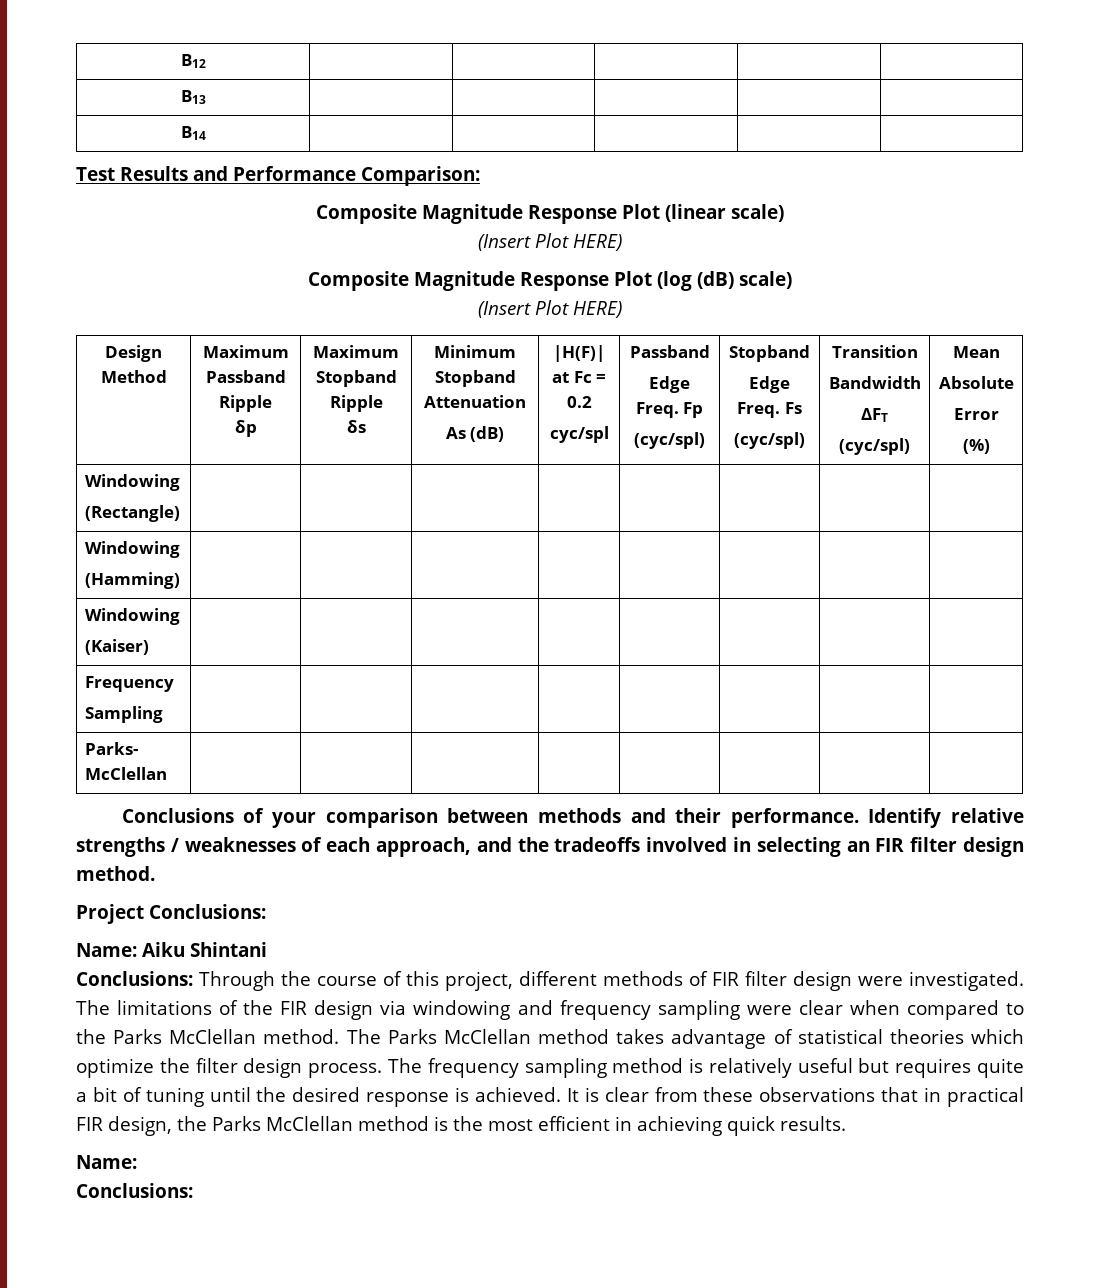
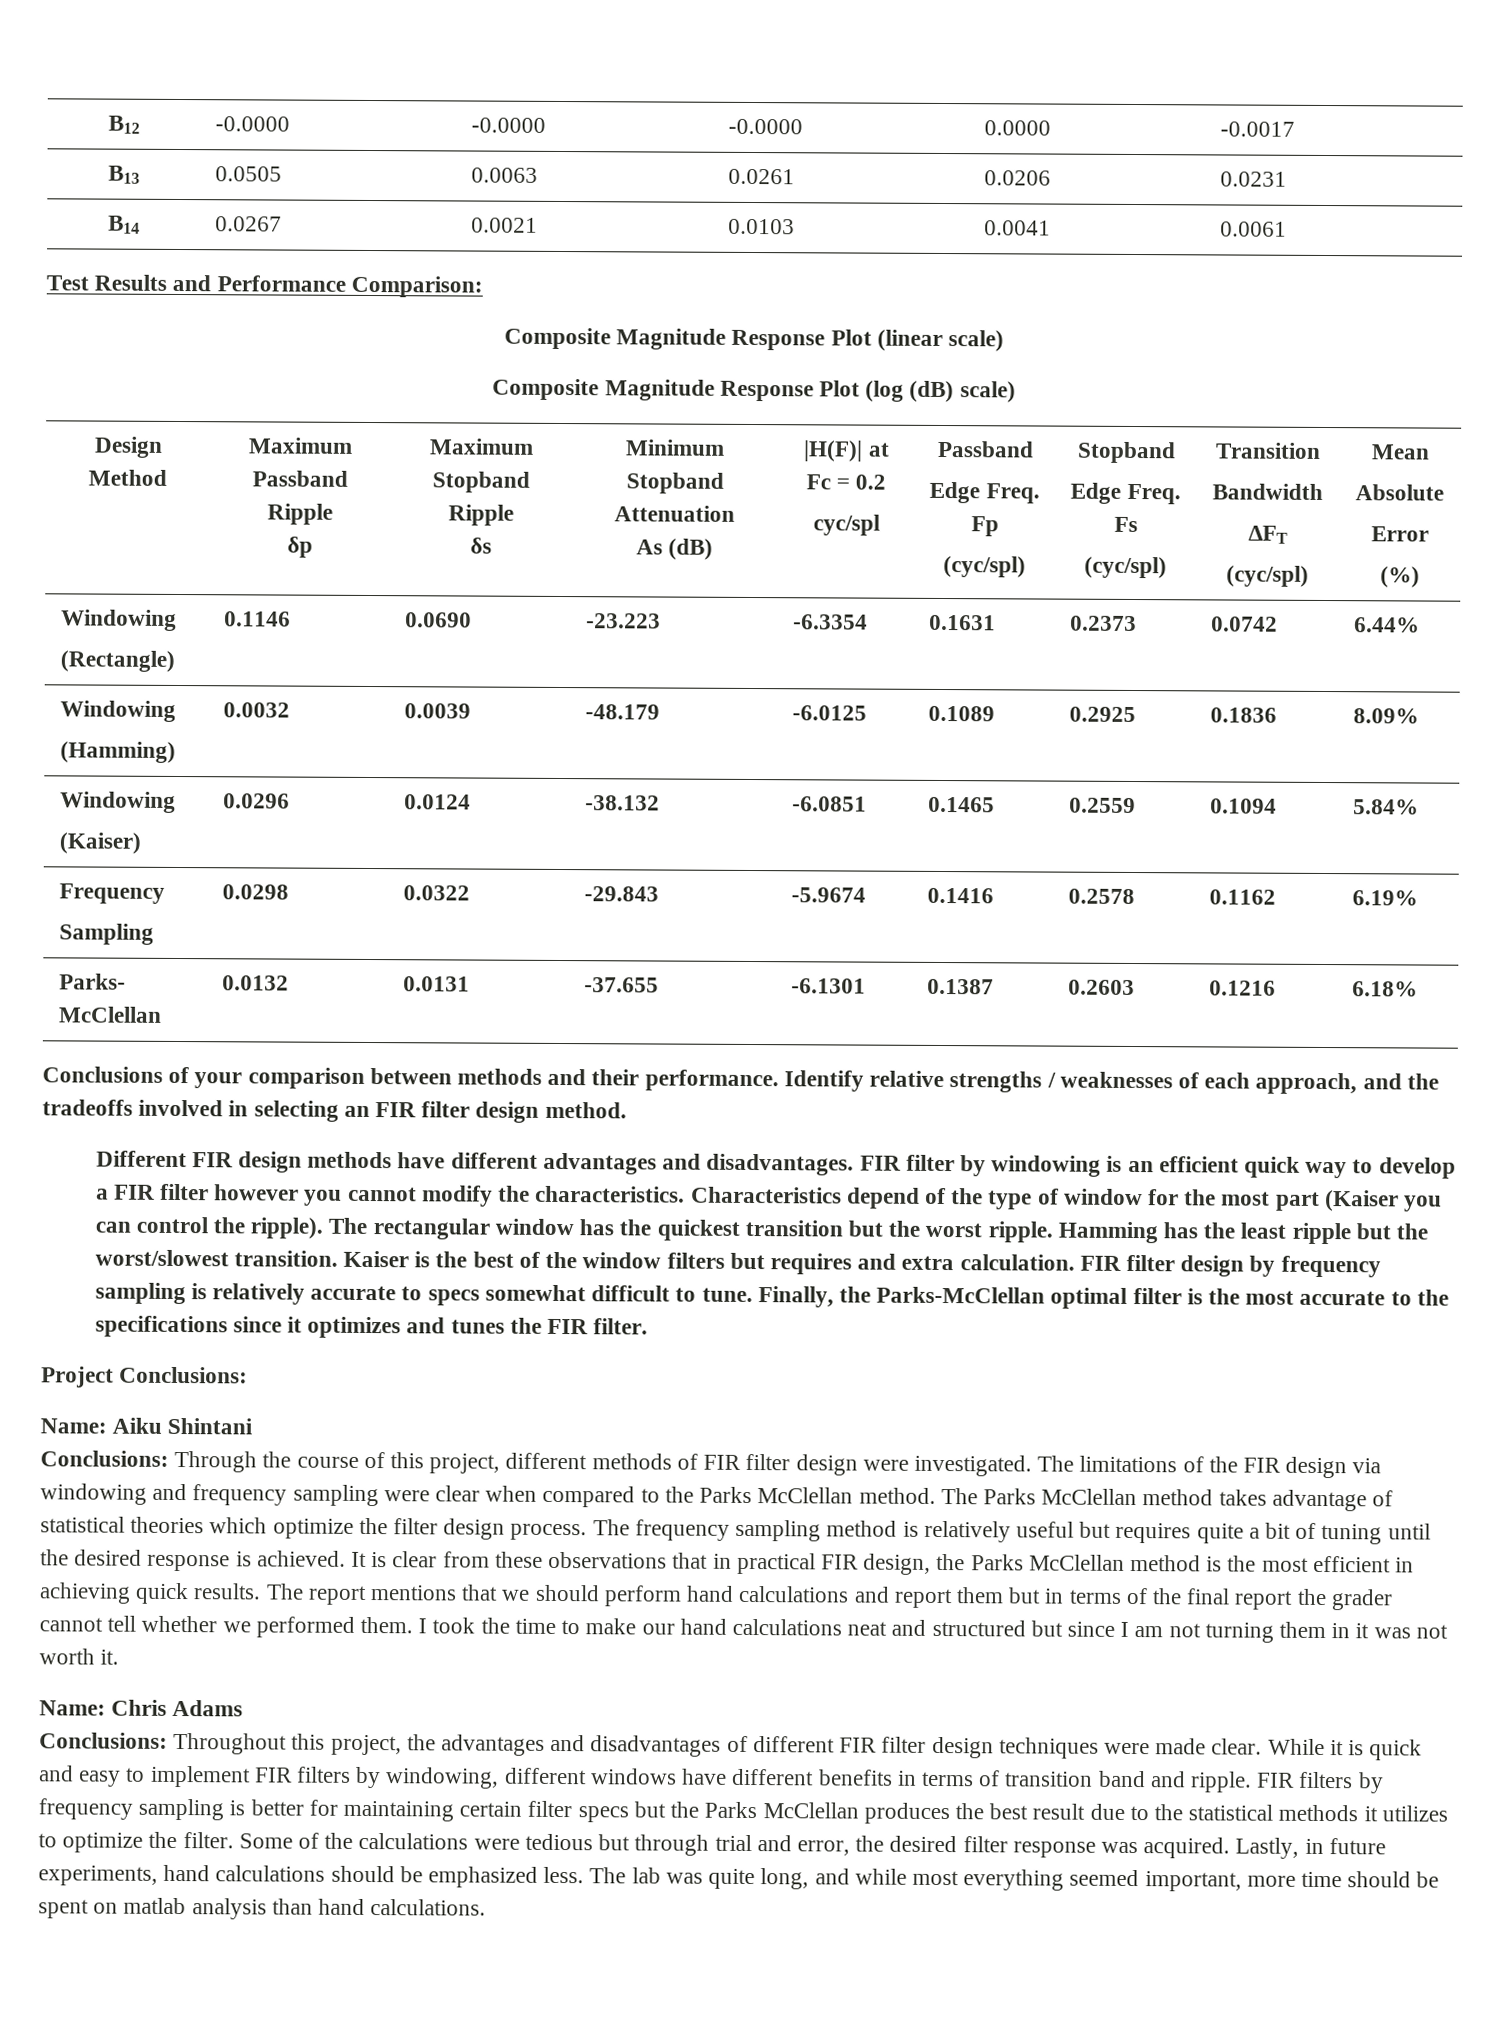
- B12 | | | | |
- B13 | | | | |
- B14 | | | | |
+ B12 | -0.0000 | -0.0000 | -0.0000 | 0.0000 | -0.0017
+ B13 | 0.0505 | 0.0063 | 0.0261 | 0.0206 | 0.0231
+ B14 | 0.0267 | 0.0021 | 0.0103 | 0.0041 | 0.0061
  Composite Magnitude Response Plot (linear scale)
- (Insert Plot HERE)
  Composite Magnitude Response Plot (log (dB) scale)
- (Insert Plot HERE)
  Design Method | Maximum Passband Ripple
  δp | Maximum Stopband Ripple
  δs | Minimum Stopband Attenuation
  As (dB) | |H(F)| at Fc = 0.2
  cyc/spl | Passband
  Edge Freq. Fp
  (cyc/spl) | Stopband
  Edge Freq. Fs
  (cyc/spl) | Transition
  Bandwidth
  ΔFT
  (cyc/spl) | Mean
  Absolute
  Error
  (%)
  Windowing
- (Rectangle) | | | | | | | |
+ (Rectangle) | 0.1146 | 0.0690 | -23.223 | -6.3354 | 0.1631 | 0.2373 | 0.0742 | 6.44%
  Windowing
- (Hamming) | | | | | | | |
+ (Hamming) | 0.0032 | 0.0039 | -48.179 | -6.0125 | 0.1089 | 0.2925 | 0.1836 | 8.09%
  Windowing
- (Kaiser) | | | | | | | |
+ (Kaiser) | 0.0296 | 0.0124 | -38.132 | -6.0851 | 0.1465 | 0.2559 | 0.1094 | 5.84%
  Frequency
- Sampling | | | | | | | |
- Parks- McClellan | | | | | | | |
+ Sampling | 0.0298 | 0.0322 | -29.843 | -5.9674 | 0.1416 | 0.2578 | 0.1162 | 6.19%
+ Parks- McClellan | 0.0132 | 0.0131 | -37.655 | -6.1301 | 0.1387 | 0.2603 | 0.1216 | 6.18%
+ Different FIR design methods have different advantages and disadvantages. FIR filter by windowing is an efficient quick way to develop a FIR filter however you cannot modify the characteristics. Characteristics depend of the type of window for the most part (Kaiser you can control the ripple). The rectangular window has the quickest transition but the worst ripple. Hamming has the least ripple but the worst/slowest transition. Kaiser is the best of the window filters but requires and extra calculation. FIR filter design by frequency sampling is relatively accurate to specs somewhat difficult to tune. Finally, the Parks-McClellan optimal filter is the most accurate to the specifications since it optimizes and tunes the FIR filter.
- It is clear from these observations that in practical FIR design, the Parks McClellan method is the most efficient in achieving quick results.
- Name:
- Conclusions:
+ It is clear from these observations that in practical FIR design, the Parks McClellan method is the most efficient in achieving quick results. The report mentions that we should perform hand calculations and report them but in terms of the final report the grader cannot tell whether we performed them. I took the time to make our hand calculations neat and structured but since I am not turning them in it was not worth it.
+ Name: Chris Adams
+ Conclusions: Throughout this project, the advantages and disadvantages of different FIR filter design techniques were made clear. While it is quick and easy to implement FIR filters by windowing, different windows have different benefits in terms of transition band and ripple. FIR filters by frequency sampling is better for maintaining certain filter specs but the Parks McClellan produces the best result due to the statistical methods it utilizes to optimize the filter. Some of the calculations were tedious but through trial and error, the desired filter response was acquired. Lastly, in future experiments, hand calculations should be emphasized less. The lab was quite long, and while most everything seemed important, more time should be spent on matlab analysis than hand calculations.

